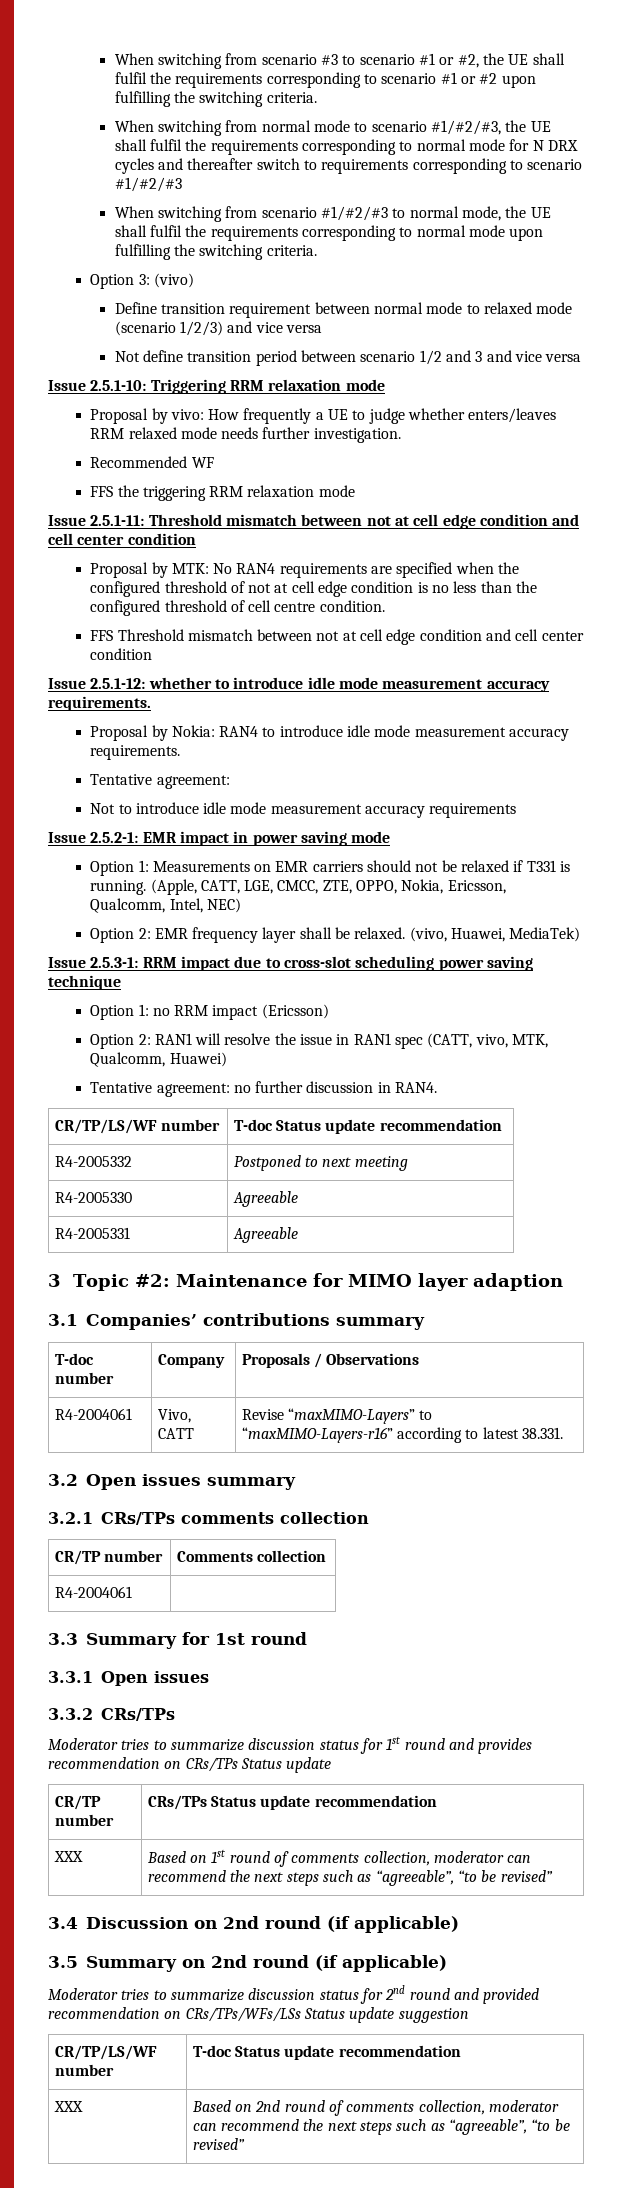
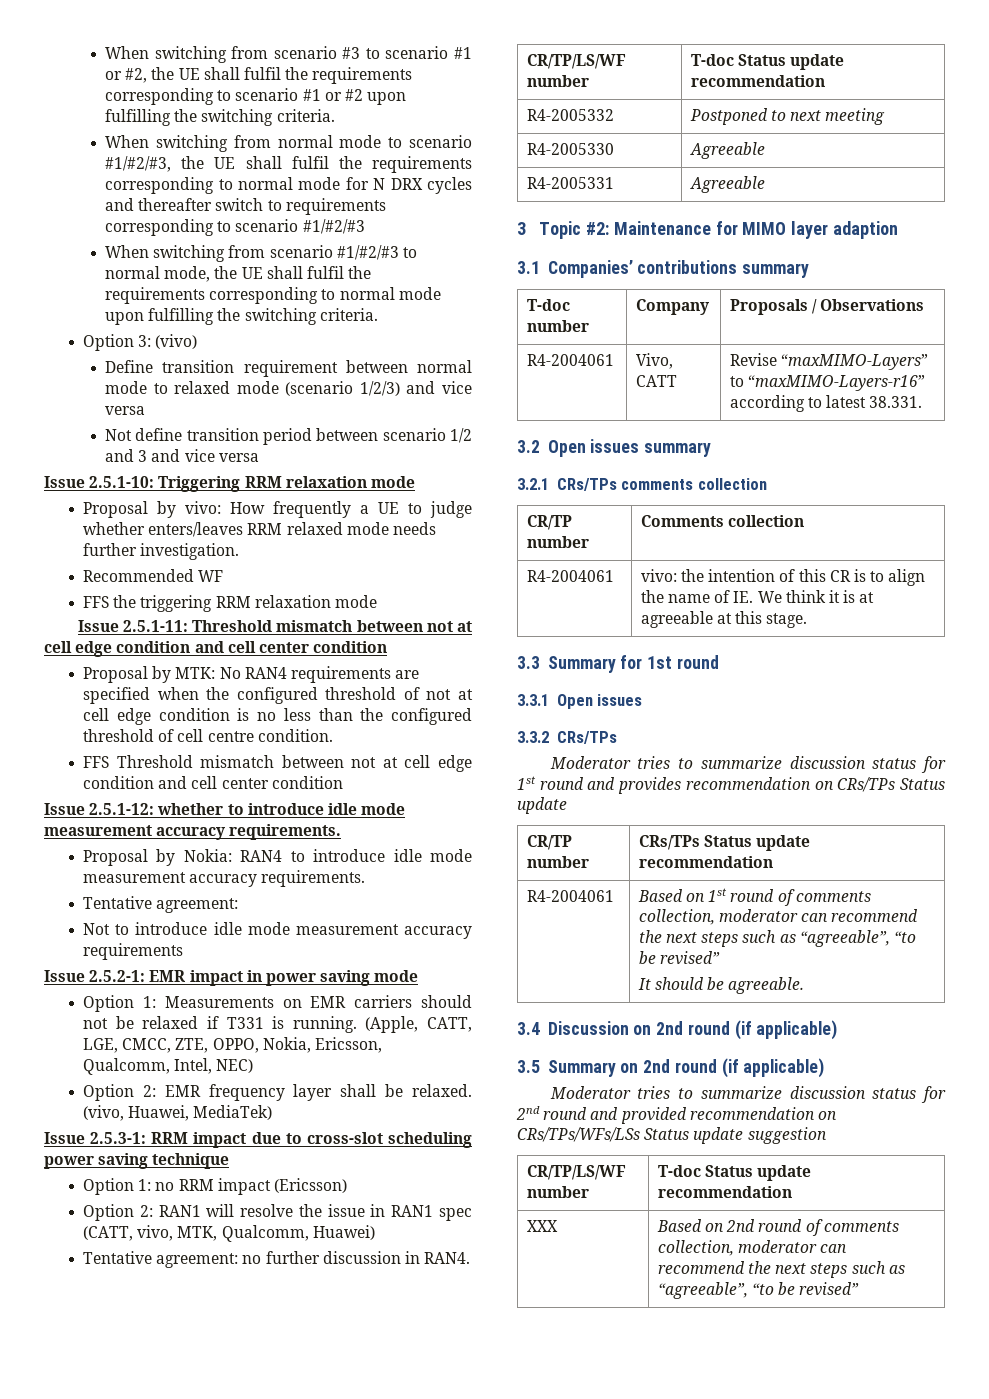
  CR/TP number | Comments collection
- R4-2004061 |
+ R4-2004061 | vivo: the intention of this CR is to align the name of IE. We think it is at agreeable at this stage.
- XXX | Based on 1st round of comments collection, moderator can recommend the next steps such as “agreeable”, “to be revised”
+ R4-2004061 | Based on 1st round of comments collection, moderator can recommend the next steps such as “agreeable”, “to be revised”
+ It should be agreeable.

